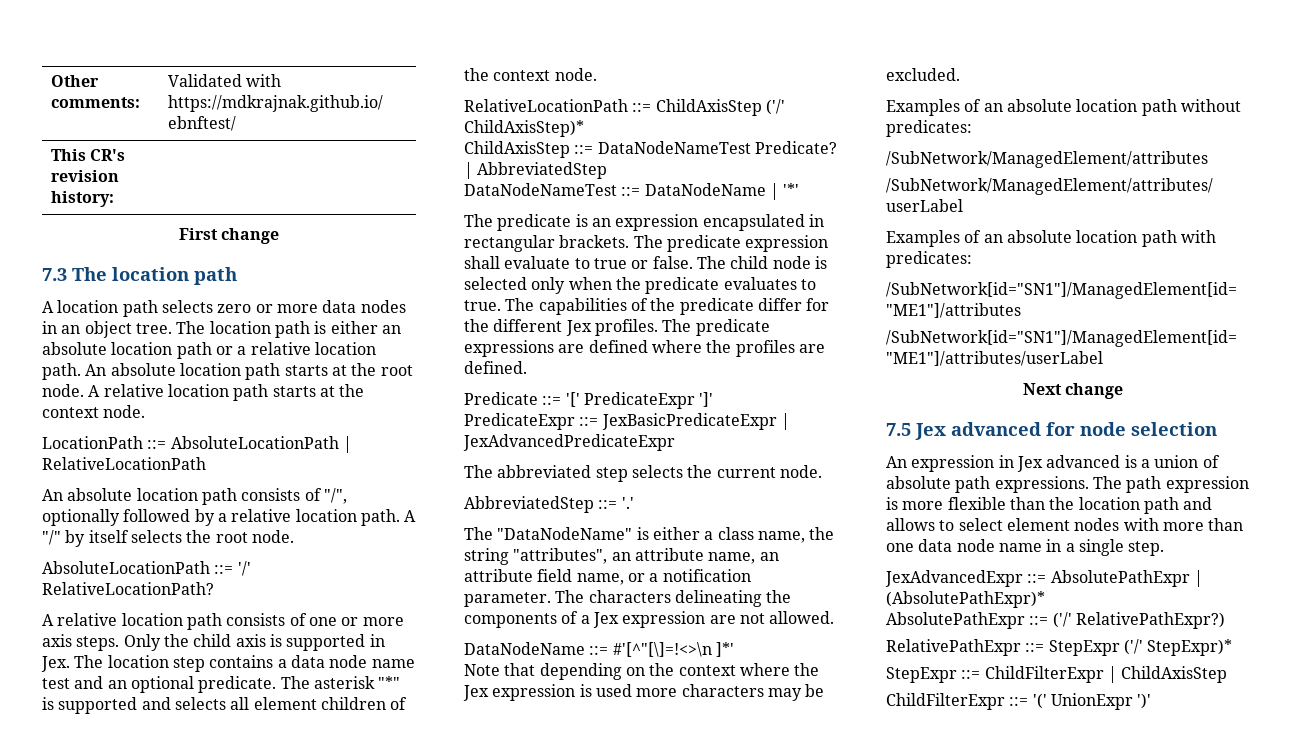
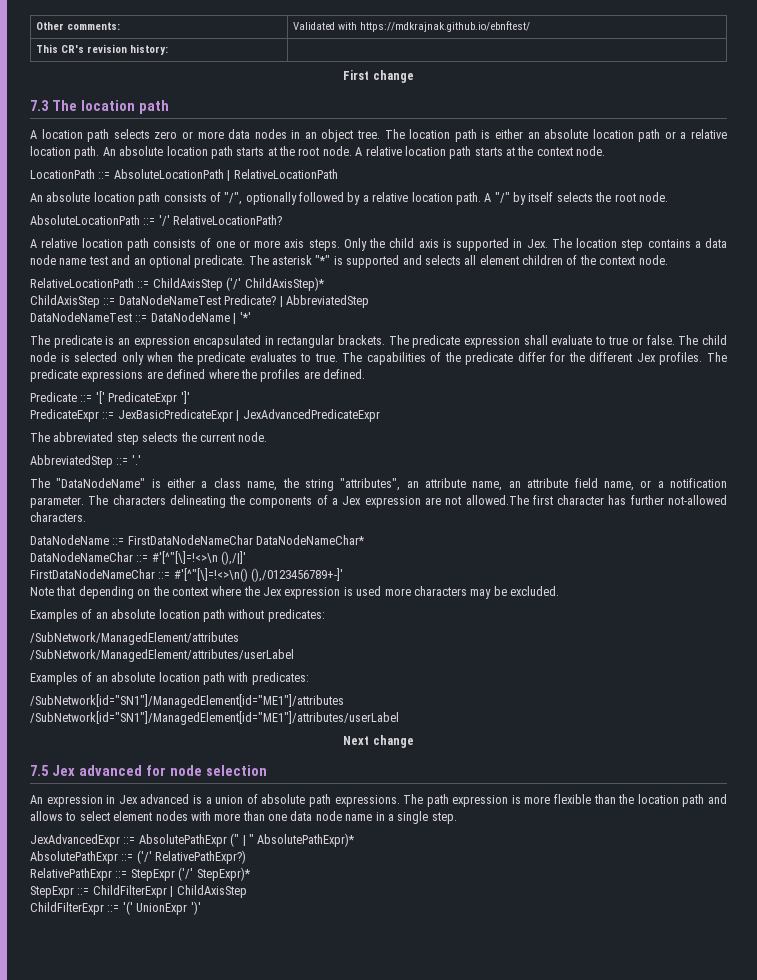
- The characters delineating the components of a Jex expression are not allowed.
- DataNodeName ::= #'[^"[\]=!<>\n ]*'
+ The characters delineating the components of a Jex expression are not allowed.The first character has further not-allowed characters.
+ DataNodeName ::= FirstDataNodeNameChar DataNodeNameChar*
+ DataNodeNameChar ::= #'[^"[\]=!<>\n (),/|]'
+ FirstDataNodeNameChar ::= #'[^"[\]=!<>\n() (),/0123456789+-]'
- JexAdvancedExpr ::= AbsolutePathExpr | (AbsolutePathExpr)*
+ JexAdvancedExpr ::= AbsolutePathExpr (" | " AbsolutePathExpr)*

